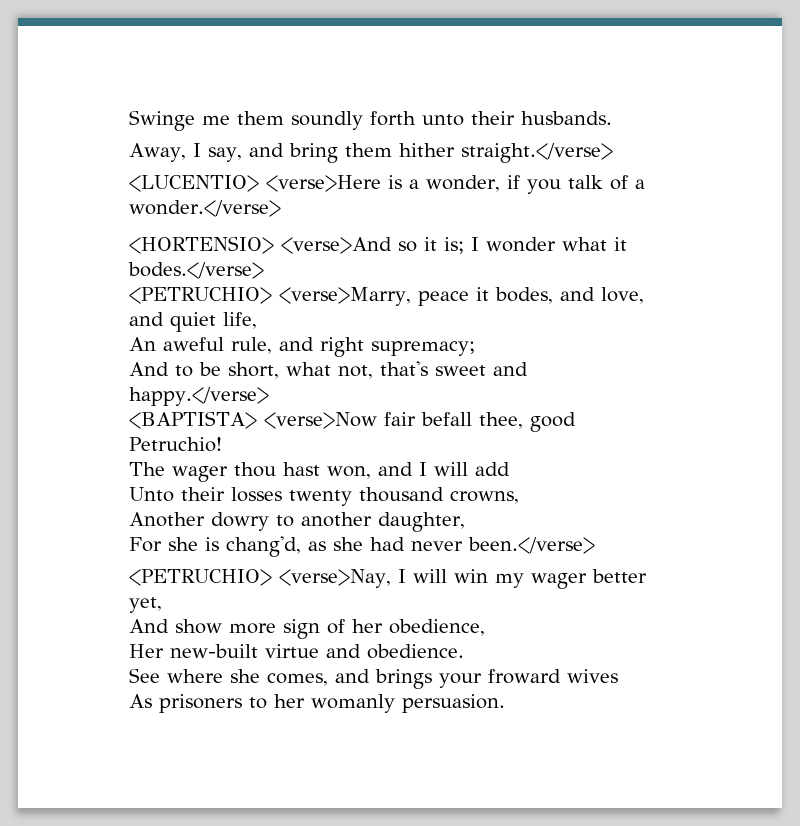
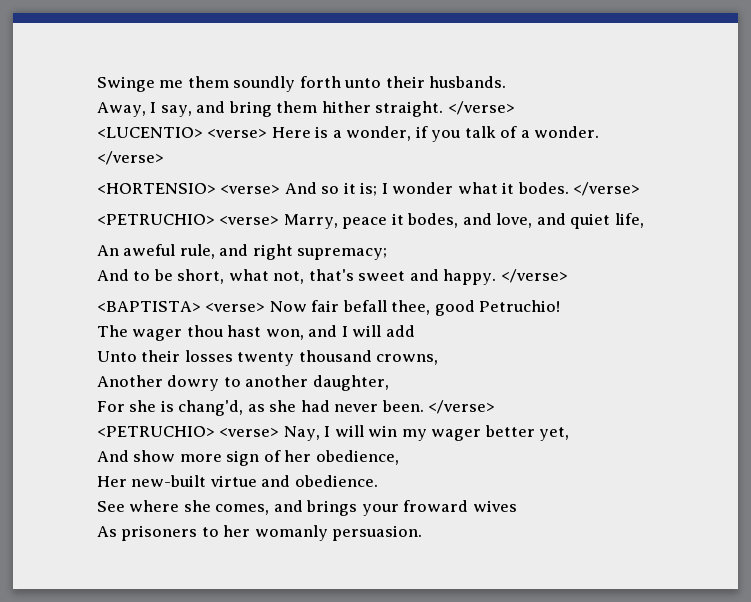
- Away, I say, and bring them hither straight.</verse>
+ Away, I say, and bring them hither straight. </verse>
- <LUCENTIO> <verse>Here is a wonder, if you talk of a wonder.</verse>
+ <LUCENTIO> <verse> Here is a wonder, if you talk of a wonder. </verse>
- <HORTENSIO> <verse>And so it is; I wonder what it bodes.</verse>
- <PETRUCHIO> <verse>Marry, peace it bodes, and love, and quiet life,
+ <HORTENSIO> <verse> And so it is; I wonder what it bodes. </verse>
+ <PETRUCHIO> <verse> Marry, peace it bodes, and love, and quiet life,
- And to be short, what not, that's sweet and happy.</verse>
+ And to be short, what not, that's sweet and happy. </verse>
- <BAPTISTA> <verse>Now fair befall thee, good Petruchio!
+ <BAPTISTA> <verse> Now fair befall thee, good Petruchio!
- For she is chang'd, as she had never been.</verse>
- <PETRUCHIO> <verse>Nay, I will win my wager better yet,
+ For she is chang'd, as she had never been. </verse>
+ <PETRUCHIO> <verse> Nay, I will win my wager better yet,

